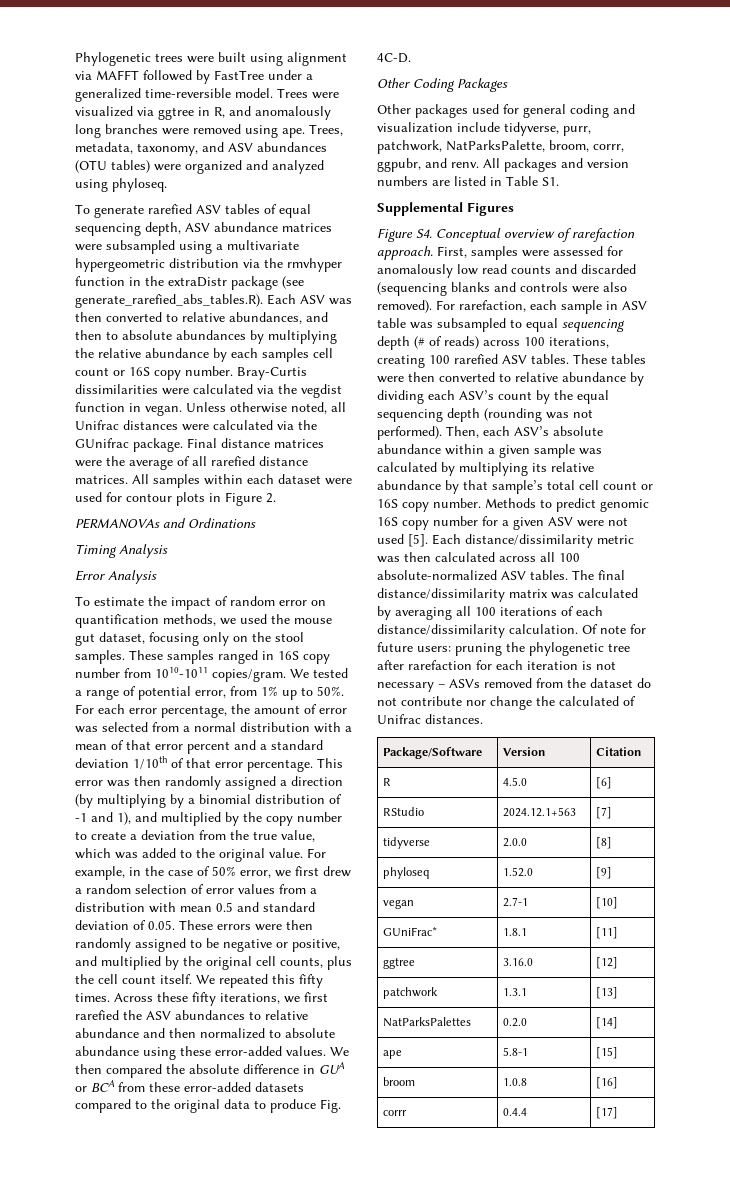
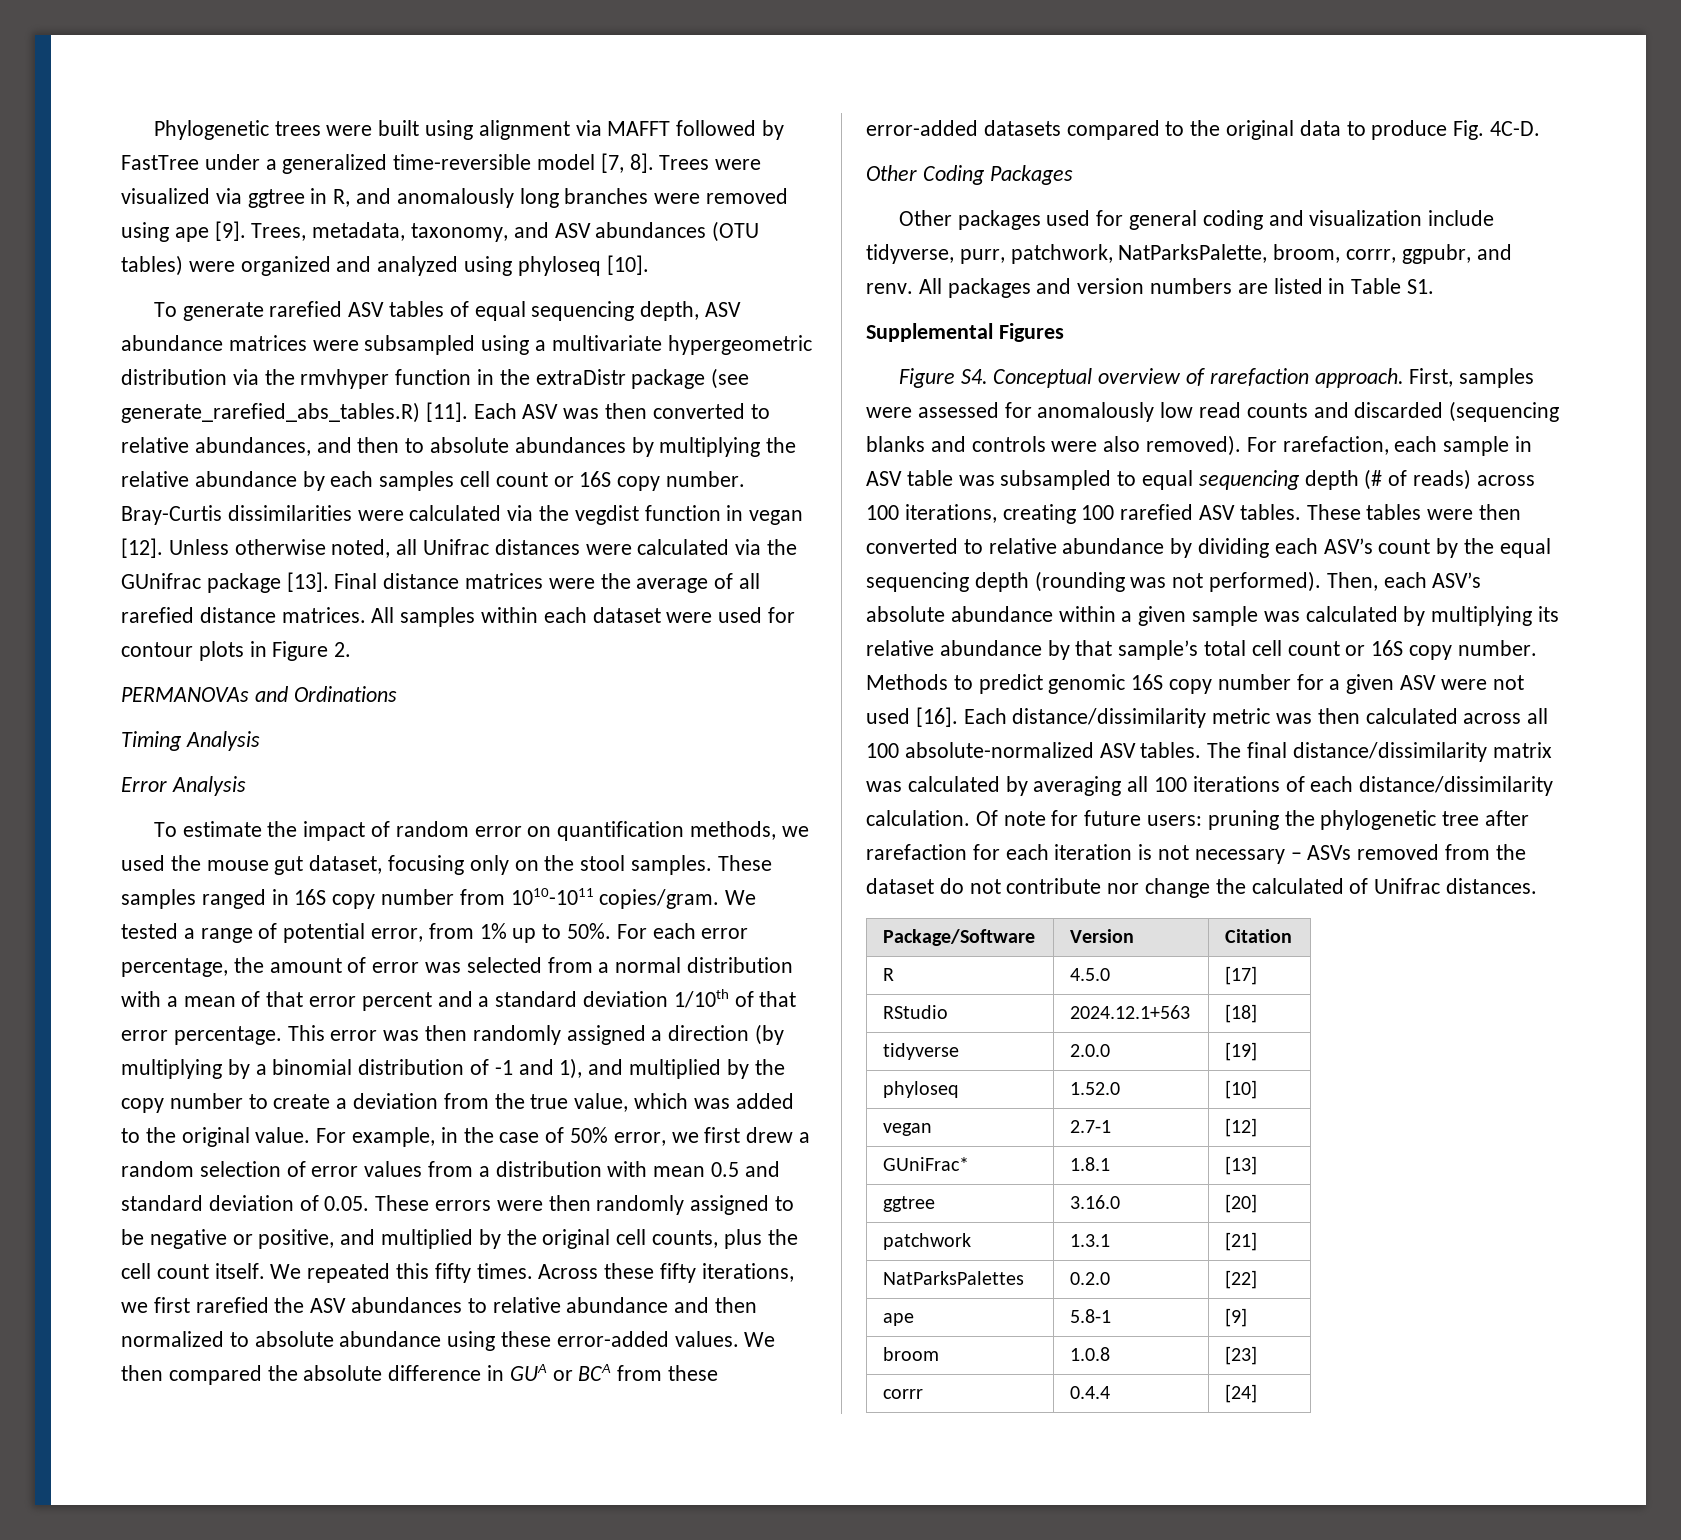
- Phylogenetic trees were built using alignment via MAFFT followed by FastTree under a generalized time-reversible model.
+ Phylogenetic trees were built using alignment via MAFFT followed by FastTree under a generalized time-reversible model [7, 8].
- Trees were visualized via ggtree in R, and anomalously long branches were removed using ape.
+ Trees were visualized via ggtree in R, and anomalously long branches were removed using ape [9].
- Trees, metadata, taxonomy, and ASV abundances (OTU tables) were organized and analyzed using phyloseq.
+ Trees, metadata, taxonomy, and ASV abundances (OTU tables) were organized and analyzed using phyloseq [10].
- To generate rarefied ASV tables of equal sequencing depth, ASV abundance matrices were subsampled using a multivariate hypergeometric distribution via the rmvhyper function in the extraDistr package (see generate_rarefied_abs_tables.R). Each ASV was then converted to relative abundances, and then to absolute abundances by multiplying the relative abundance by each samples cell count or 16S copy number.
+ To generate rarefied ASV tables of equal sequencing depth, ASV abundance matrices were subsampled using a multivariate hypergeometric distribution via the rmvhyper function in the extraDistr package (see generate_rarefied_abs_tables.R) [11]. Each ASV was then converted to relative abundances, and then to absolute abundances by multiplying the relative abundance by each samples cell count or 16S copy number.
- Bray-Curtis dissimilarities were calculated via the vegdist function in vegan.
+ Bray-Curtis dissimilarities were calculated via the vegdist function in vegan [12].
- Unless otherwise noted, all Unifrac distances were calculated via the GUnifrac package.
+ Unless otherwise noted, all Unifrac distances were calculated via the GUnifrac package [13].
- Methods to predict genomic 16S copy number for a given ASV were not used [5].
+ Methods to predict genomic 16S copy number for a given ASV were not used [16].
- R | 4.5.0 | [6]
+ R | 4.5.0 | [17]
- RStudio | 2024.12.1+563 | [7]
+ RStudio | 2024.12.1+563 | [18]
- tidyverse | 2.0.0 | [8]
+ tidyverse | 2.0.0 | [19]
- phyloseq | 1.52.0 | [9]
+ phyloseq | 1.52.0 | [10]
- vegan | 2.7-1 | [10]
+ vegan | 2.7-1 | [12]
- GUniFrac* | 1.8.1 | [11]
+ GUniFrac* | 1.8.1 | [13]
- ggtree | 3.16.0 | [12]
+ ggtree | 3.16.0 | [20]
- patchwork | 1.3.1 | [13]
+ patchwork | 1.3.1 | [21]
- NatParksPalettes | 0.2.0 | [14]
+ NatParksPalettes | 0.2.0 | [22]
- ape | 5.8-1 | [15]
+ ape | 5.8-1 | [9]
- broom | 1.0.8 | [16]
+ broom | 1.0.8 | [23]
- corrr | 0.4.4 | [17]
+ corrr | 0.4.4 | [24]

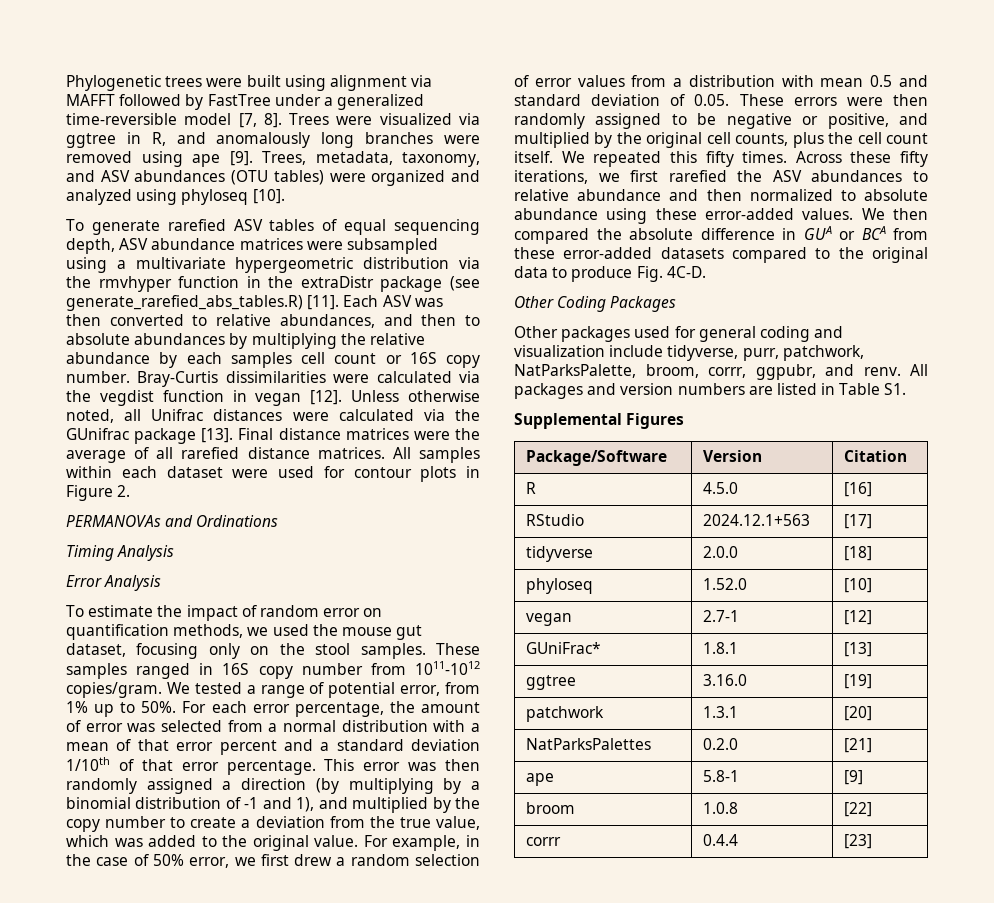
- These samples ranged in 16S copy number from 1010-1011 copies/gram.
+ These samples ranged in 16S copy number from 1011-1012 copies/gram.
- Figure S4. Conceptual overview of rarefaction approach. First, samples were assessed for anomalously low read counts and discarded (sequencing blanks and controls were also removed). For rarefaction, each sample in ASV table was subsampled to equal sequencing depth (# of reads) across 100 iterations, creating 100 rarefied ASV tables. These tables were then converted to relative abundance by dividing each ASV’s count by the equal sequencing depth (rounding was not performed). Then, each ASV’s absolute abundance within a given sample was calculated by multiplying its relative abundance by that sample’s total cell count or 16S copy number. Methods to predict genomic 16S copy number for a given ASV were not used [16]. Each distance/dissimilarity metric was then calculated across all 100 absolute-normalized ASV tables. The final distance/dissimilarity matrix was calculated by averaging all 100 iterations of each distance/dissimilarity calculation. Of note for future users: pruning the phylogenetic tree after rarefaction for each iteration is not necessary – ASVs removed from the dataset do not contribute nor change the calculated of Unifrac distances.
- R | 4.5.0 | [17]
+ R | 4.5.0 | [16]
- RStudio | 2024.12.1+563 | [18]
+ RStudio | 2024.12.1+563 | [17]
- tidyverse | 2.0.0 | [19]
+ tidyverse | 2.0.0 | [18]
- ggtree | 3.16.0 | [20]
+ ggtree | 3.16.0 | [19]
- patchwork | 1.3.1 | [21]
+ patchwork | 1.3.1 | [20]
- NatParksPalettes | 0.2.0 | [22]
+ NatParksPalettes | 0.2.0 | [21]
- broom | 1.0.8 | [23]
+ broom | 1.0.8 | [22]
- corrr | 0.4.4 | [24]
+ corrr | 0.4.4 | [23]

